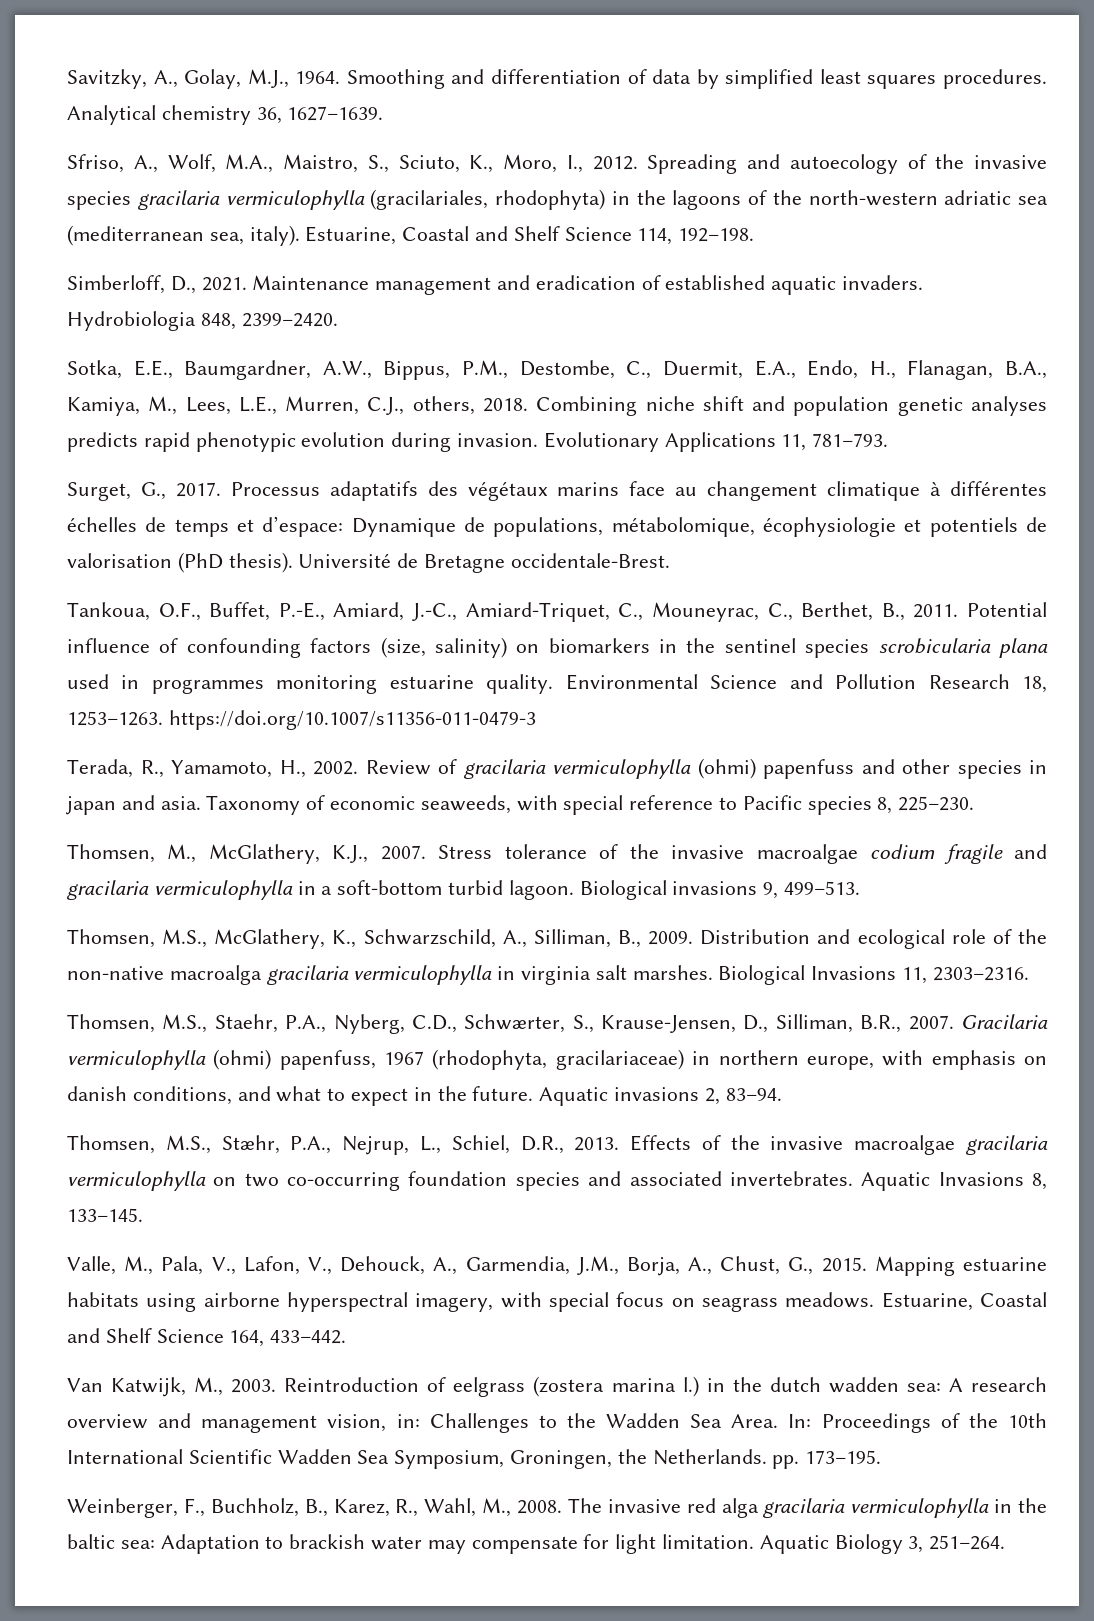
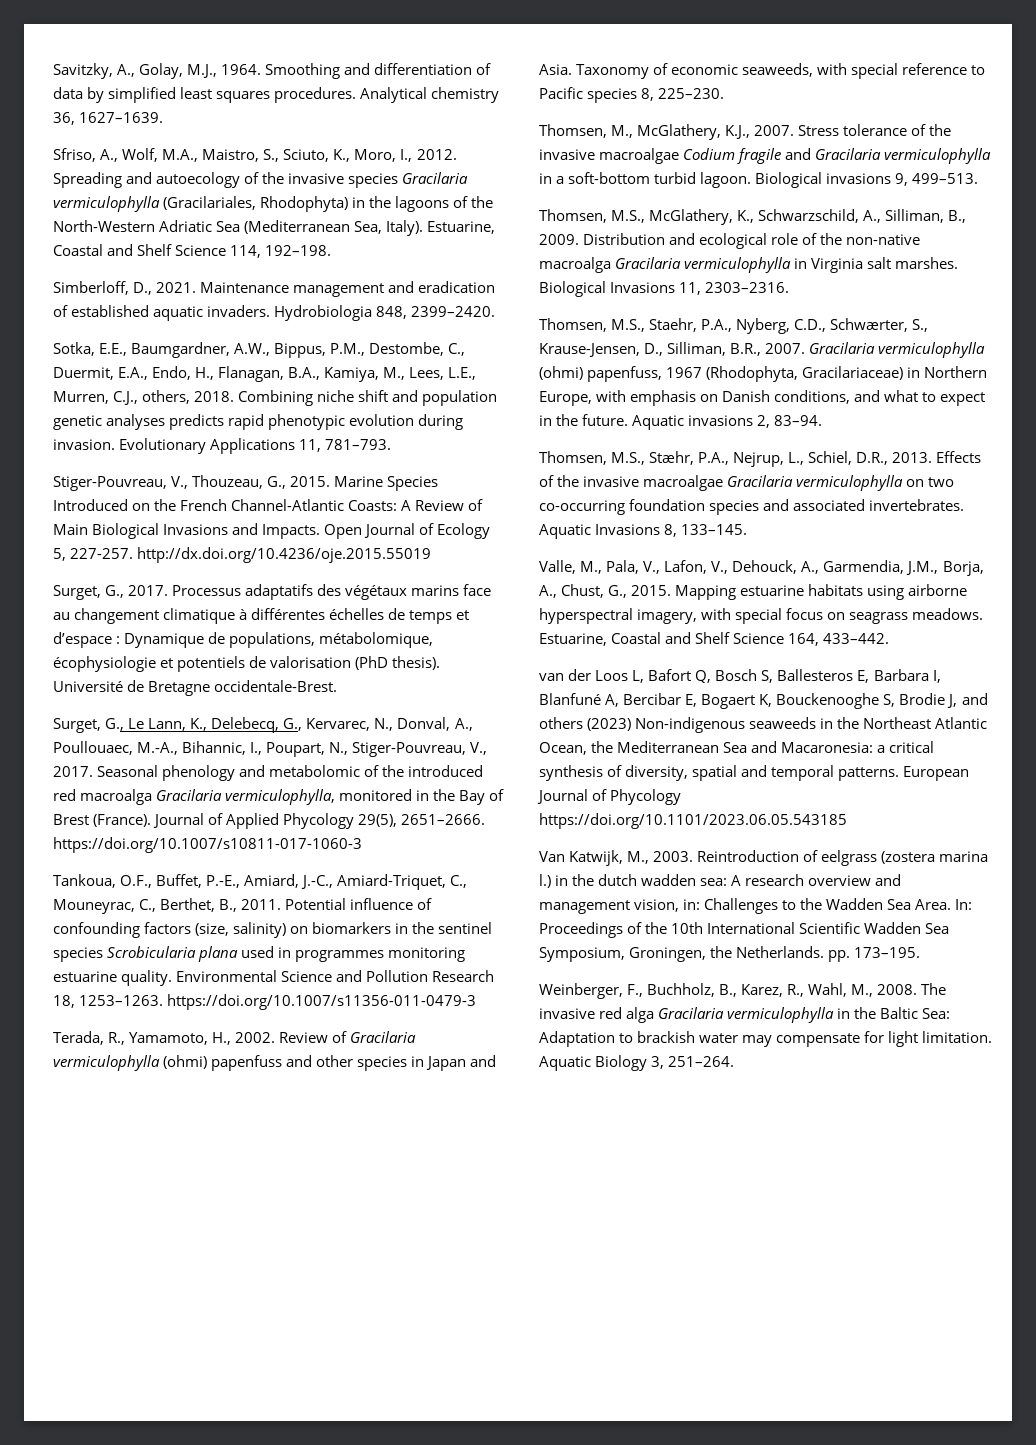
- Spreading and autoecology of the invasive species gracilaria vermiculophylla (gracilariales, rhodophyta) in the lagoons of the north-western adriatic sea (mediterranean sea, italy).
+ Spreading and autoecology of the invasive species Gracilaria vermiculophylla (Gracilariales, Rhodophyta) in the lagoons of the North-Western Adriatic Sea (Mediterranean Sea, Italy).
+ Stiger-Pouvreau, V., Thouzeau, G., 2015. Marine Species Introduced on the French Channel-Atlantic Coasts: A Review of Main Biological Invasions and Impacts. Open Journal of Ecology 5, 227-257. http://dx.doi.org/10.4236/oje.2015.55019
- Processus adaptatifs des végétaux marins face au changement climatique à différentes échelles de temps et d’espace: Dynamique de populations, métabolomique, écophysiologie et potentiels de valorisation (PhD thesis).
+ Processus adaptatifs des végétaux marins face au changement climatique à différentes échelles de temps et d’espace : Dynamique de populations, métabolomique, écophysiologie et potentiels de valorisation (PhD thesis).
+ Surget, G., Le Lann, K., Delebecq, G., Kervarec, N., Donval, A., Poullouaec, M.-A., Bihannic, I., Poupart, N., Stiger-Pouvreau, V., 2017. Seasonal phenology and metabolomic of the introduced red macroalga Gracilaria vermiculophylla, monitored in the Bay of Brest (France). Journal of Applied Phycology 29(5), 2651–2666. https://doi.org/10.1007/s10811-017-1060-3
- Potential influence of confounding factors (size, salinity) on biomarkers in the sentinel species scrobicularia plana used in programmes monitoring estuarine quality.
+ Potential influence of confounding factors (size, salinity) on biomarkers in the sentinel species Scrobicularia plana used in programmes monitoring estuarine quality.
- Review of gracilaria vermiculophylla (ohmi) papenfuss and other species in japan and asia.
+ Review of Gracilaria vermiculophylla (ohmi) papenfuss and other species in Japan and Asia.
- Stress tolerance of the invasive macroalgae codium fragile and gracilaria vermiculophylla in a soft-bottom turbid lagoon.
+ Stress tolerance of the invasive macroalgae Codium fragile and Gracilaria vermiculophylla in a soft-bottom turbid lagoon.
- Distribution and ecological role of the non-native macroalga gracilaria vermiculophylla in virginia salt marshes.
+ Distribution and ecological role of the non-native macroalga Gracilaria vermiculophylla in Virginia salt marshes.
- Gracilaria vermiculophylla (ohmi) papenfuss, 1967 (rhodophyta, gracilariaceae) in northern europe, with emphasis on danish conditions, and what to expect in the future.
+ Gracilaria vermiculophylla (ohmi) papenfuss, 1967 (Rhodophyta, Gracilariaceae) in Northern Europe, with emphasis on Danish conditions, and what to expect in the future.
- Effects of the invasive macroalgae gracilaria vermiculophylla on two co-occurring foundation species and associated invertebrates.
+ Effects of the invasive macroalgae Gracilaria vermiculophylla on two co-occurring foundation species and associated invertebrates.
+ van der Loos L, Bafort Q, Bosch S, Ballesteros E, Barbara I, Blanfuné A, Bercibar E, Bogaert K, Bouckenooghe S, Brodie J, and others (2023) Non-indigenous seaweeds in the Northeast Atlantic Ocean, the Mediterranean Sea and Macaronesia: a critical synthesis of diversity, spatial and temporal patterns. European Journal of Phycology https://doi.org/10.1101/2023.06.05.543185
- The invasive red alga gracilaria vermiculophylla in the baltic sea: Adaptation to brackish water may compensate for light limitation.
+ The invasive red alga Gracilaria vermiculophylla in the Baltic Sea: Adaptation to brackish water may compensate for light limitation.

